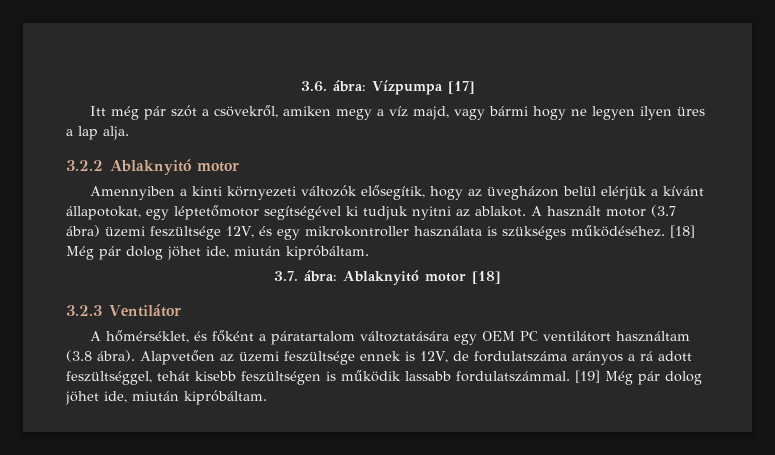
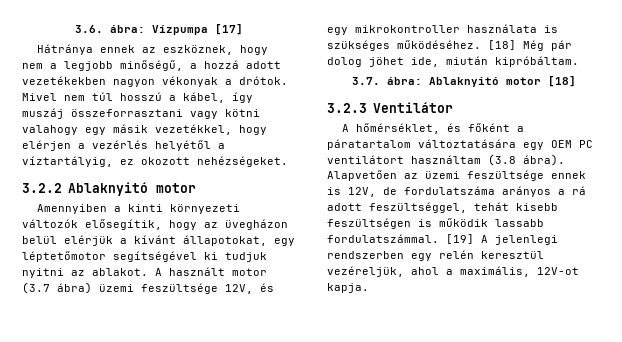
- Itt még pár szót a csövekről, amiken megy a víz majd, vagy bármi hogy ne legyen ilyen üres a lap alja.
+ Hátránya ennek az eszköznek, hogy nem a legjobb minőségű, a hozzá adott vezetékekben nagyon vékonyak a drótok. Mivel nem túl hosszú a kábel, így muszáj összeforrasztani vagy kötni valahogy egy másik vezetékkel, hogy elérjen a vezérlés helyétől a víztartályig, ez okozott nehézségeket.
- [19] Még pár dolog jöhet ide, miután kipróbáltam.
+ [19] A jelenlegi rendszerben egy relén keresztül vezéreljük, ahol a maximális, 12V-ot kapja.

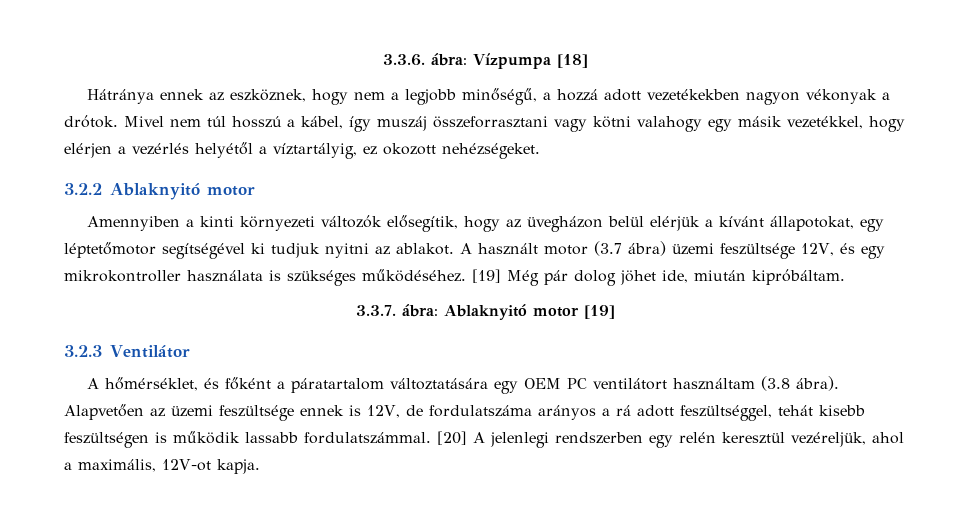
- 3.6. ábra: Vízpumpa [17]
+ 3.3.6. ábra: Vízpumpa [18]
- [18] Még pár dolog jöhet ide, miután kipróbáltam.
+ [19] Még pár dolog jöhet ide, miután kipróbáltam.
- 3.7. ábra: Ablaknyitó motor [18]
+ 3.3.7. ábra: Ablaknyitó motor [19]
- [19] A jelenlegi rendszerben egy relén keresztül vezéreljük, ahol a maximális, 12V-ot kapja.
+ [20] A jelenlegi rendszerben egy relén keresztül vezéreljük, ahol a maximális, 12V-ot kapja.

